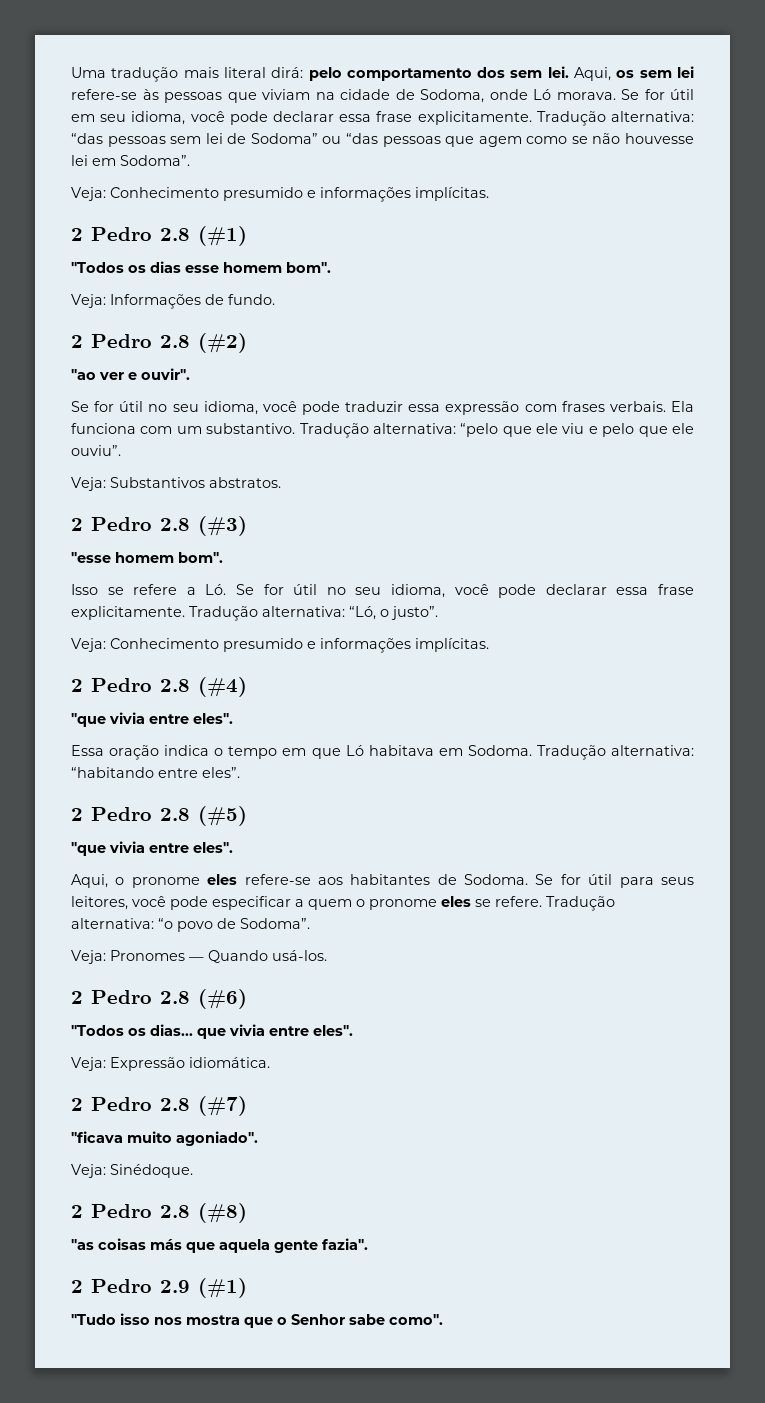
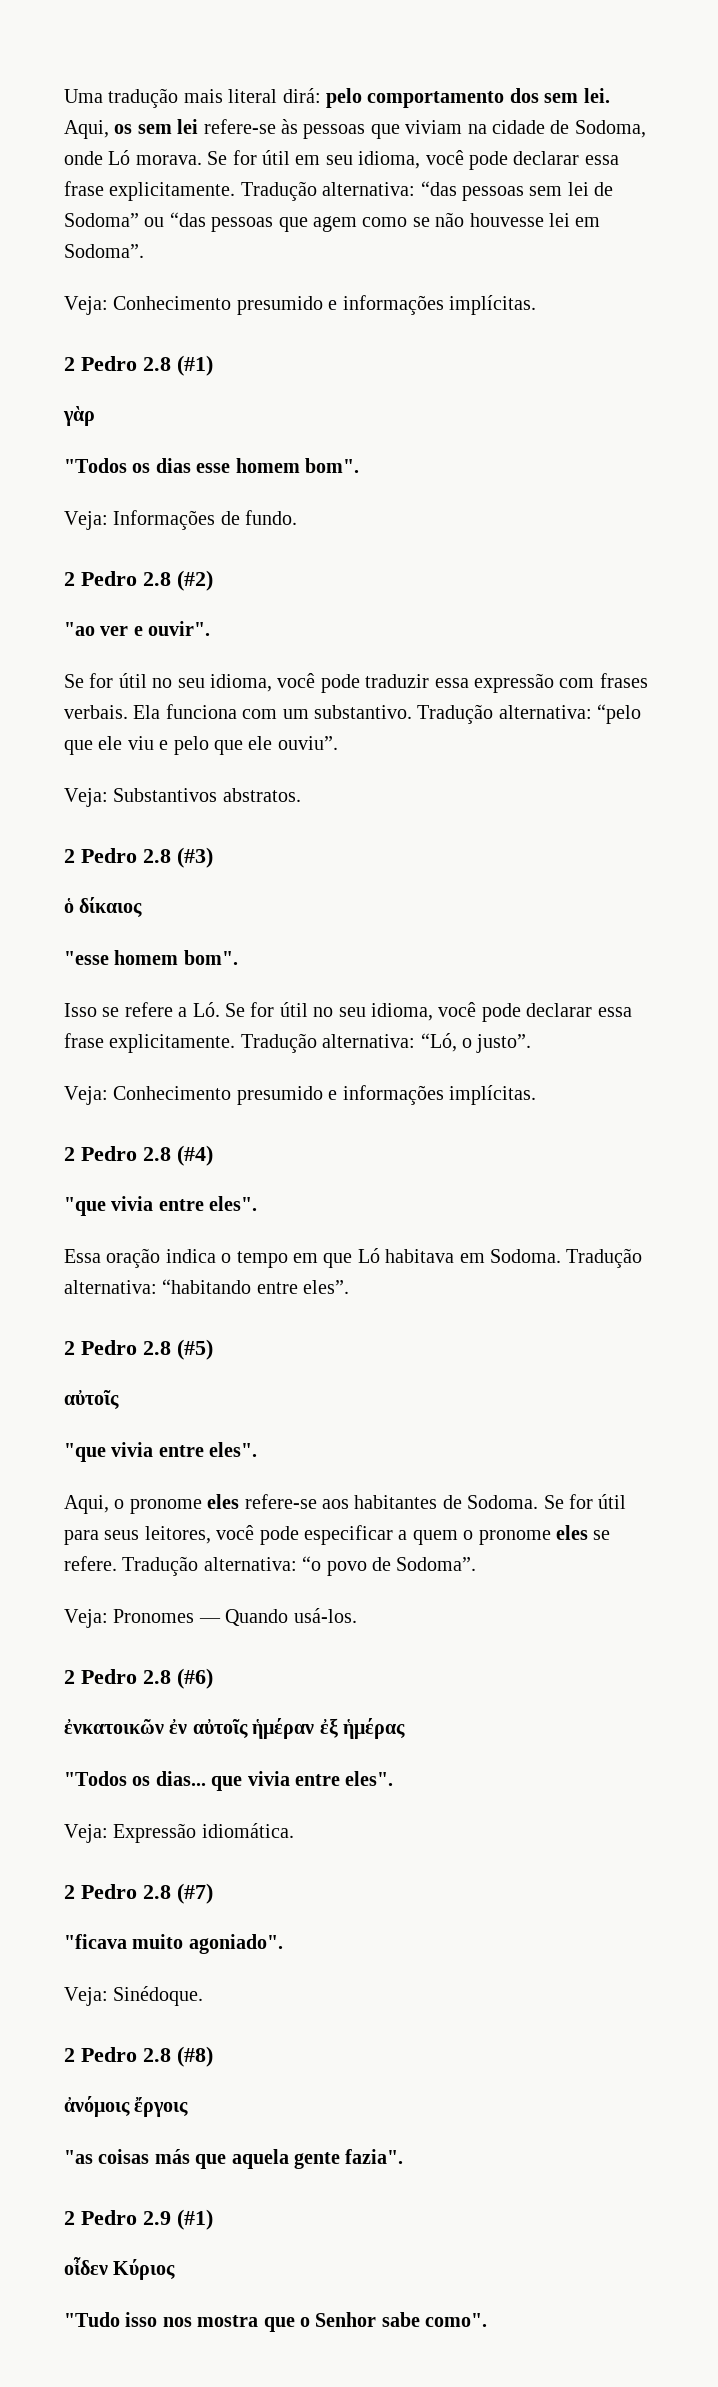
+ γὰρ
+ ὁ δίκαιος
  2 Pedro 2.8 (#5)
+ αὐτοῖς
+ ἐνκατοικῶν ἐν αὐτοῖς ἡμέραν ἐξ ἡμέρας
+ ἀνόμοις ἔργοις
+ οἶδεν Κύριος

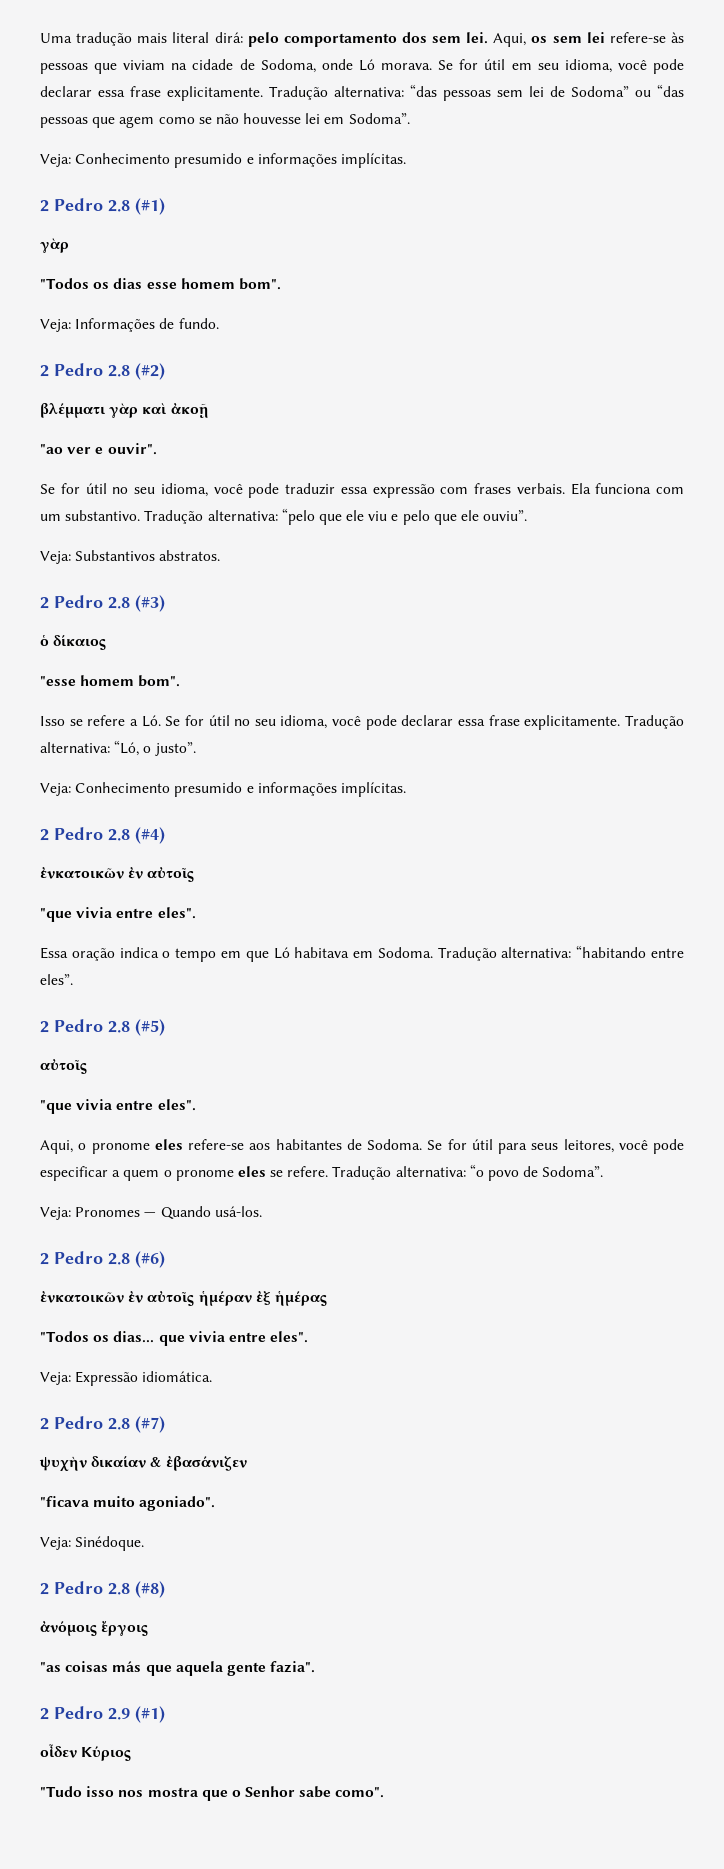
+ βλέμματι γὰρ καὶ ἀκοῇ
  2 Pedro 2.8 (#4)
+ ἐνκατοικῶν ἐν αὐτοῖς
+ ψυχὴν δικαίαν & ἐβασάνιζεν

